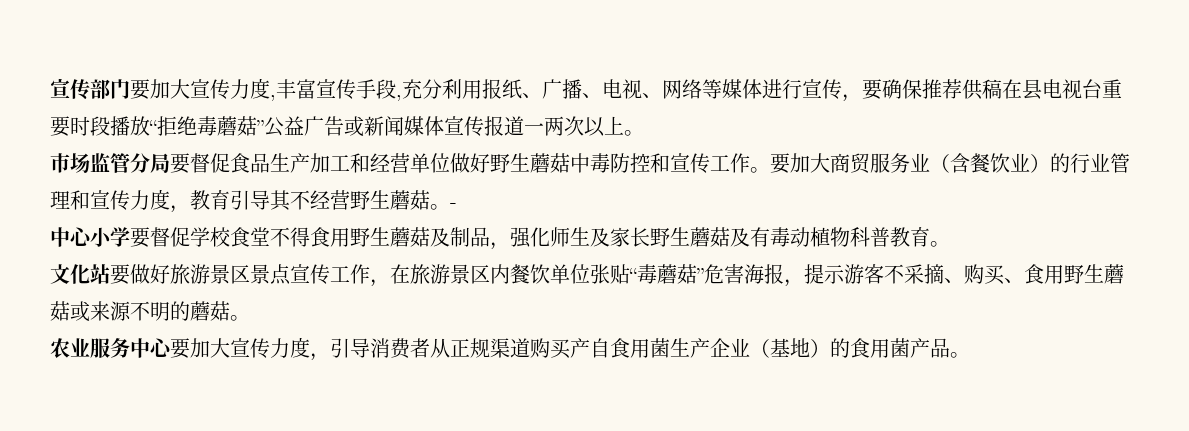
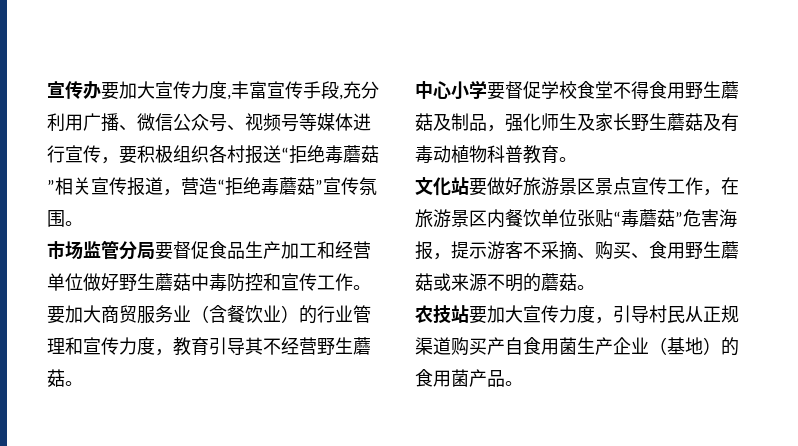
- 宣传部门要加大宣传力度,丰富宣传手段,充分利用报纸、广播、电视、网络等媒体进行宣传，要确保推荐供稿在县电视台重要时段播放“拒绝毒蘑菇”公益广告或新闻媒体宣传报道一两次以上。
+ 宣传办要加大宣传力度,丰富宣传手段,充分利用广播、微信公众号、视频号等媒体进行宣传，要积极组织各村报送“拒绝毒蘑菇”相关宣传报道，营造“拒绝毒蘑菇”宣传氛围。
- -
- 农业服务中心要加大宣传力度，引导消费者从正规渠道购买产自食用菌生产企业（基地）的食用菌产品。
+ 农技站要加大宣传力度，引导村民从正规渠道购买产自食用菌生产企业（基地）的食用菌产品。

